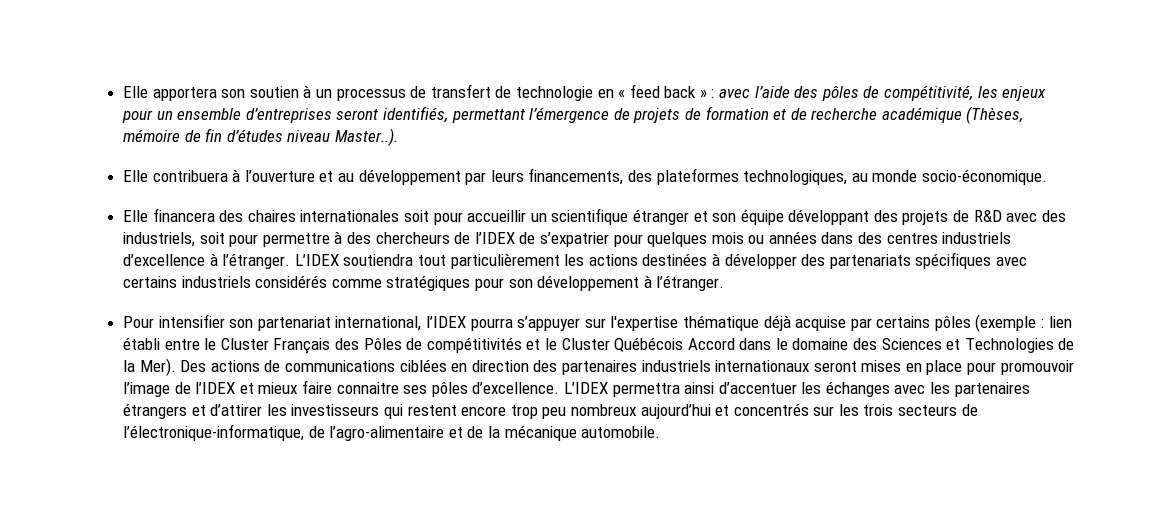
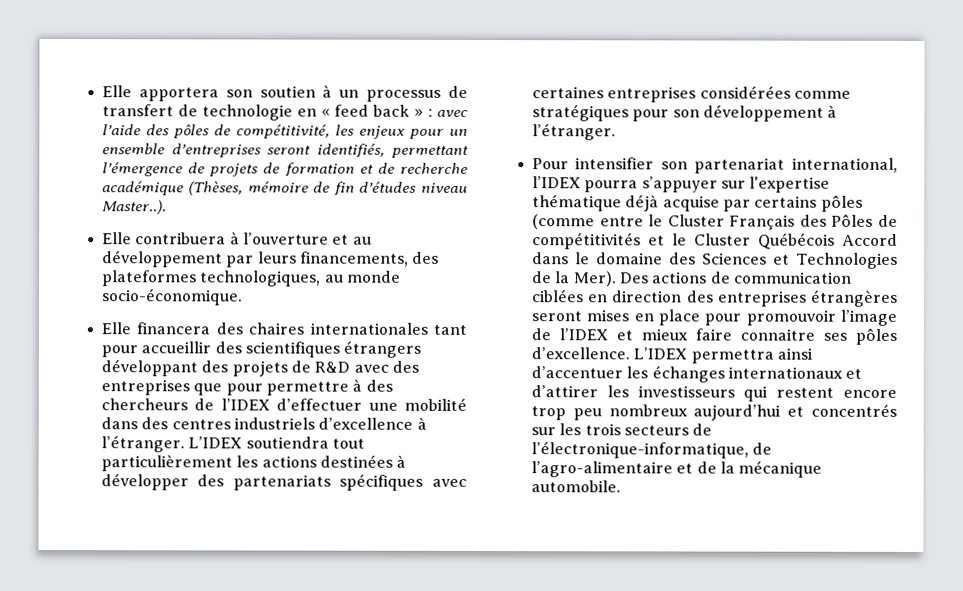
- Elle financera des chaires internationales soit pour accueillir un scientifique étranger et son équipe développant des projets de R&D avec des industriels, soit pour permettre à des chercheurs de l’IDEX de s’expatrier pour quelques mois ou années dans des centres industriels d’excellence à l’étranger.
+ Elle financera des chaires internationales tant pour accueillir des scientifiques étrangers développant des projets de R&D avec des entreprises que pour permettre à des chercheurs de l’IDEX d’effectuer une mobilité dans des centres industriels d’excellence à l’étranger.
- L’IDEX soutiendra tout particulièrement les actions destinées à développer des partenariats spécifiques avec certains industriels considérés comme stratégiques pour son développement à l’étranger.
+ L’IDEX soutiendra tout particulièrement les actions destinées à développer des partenariats spécifiques avec certaines entreprises considérées comme stratégiques pour son développement à l’étranger.
- Pour intensifier son partenariat international, l’IDEX pourra s’appuyer sur l'expertise thématique déjà acquise par certains pôles (exemple : lien établi entre le Cluster Français des Pôles de compétitivités et le Cluster Québécois Accord dans le domaine des Sciences et Technologies de la Mer).
+ Pour intensifier son partenariat international, l’IDEX pourra s’appuyer sur l'expertise thématique déjà acquise par certains pôles (comme entre le Cluster Français des Pôles de compétitivités et le Cluster Québécois Accord dans le domaine des Sciences et Technologies de la Mer).
- Des actions de communications ciblées en direction des partenaires industriels internationaux seront mises en place pour promouvoir l’image de l’IDEX et mieux faire connaitre ses pôles d’excellence.
+ Des actions de communication ciblées en direction des entreprises étrangères seront mises en place pour promouvoir l’image de l’IDEX et mieux faire connaitre ses pôles d’excellence.
- L’IDEX permettra ainsi d’accentuer les échanges avec les partenaires étrangers et d’attirer les investisseurs qui restent encore trop peu nombreux aujourd’hui et concentrés sur les trois secteurs de l’électronique-informatique, de l’agro-alimentaire et de la mécanique automobile.
+ L’IDEX permettra ainsi d’accentuer les échanges internationaux et d’attirer les investisseurs qui restent encore trop peu nombreux aujourd’hui et concentrés sur les trois secteurs de l’électronique-informatique, de l’agro-alimentaire et de la mécanique automobile.

